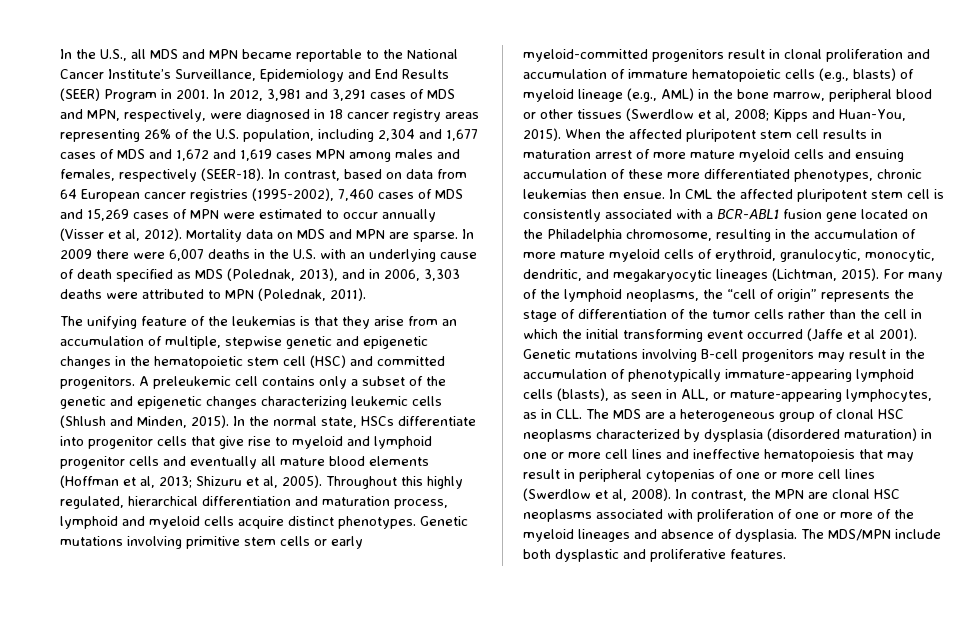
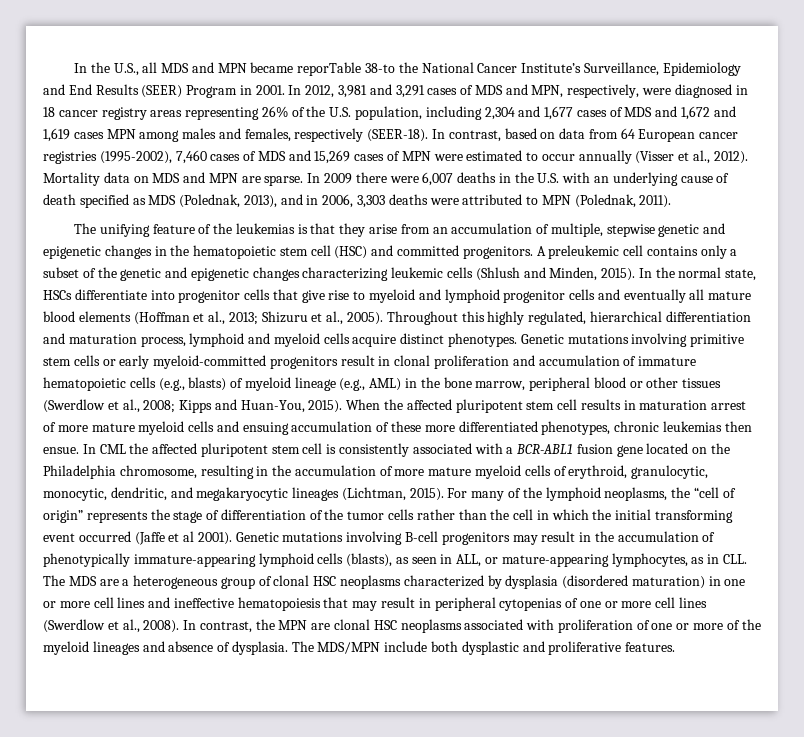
- In the U.S., all MDS and MPN became reportable to the National Cancer Institute’s Surveillance, Epidemiology and End Results (SEER) Program in 2001.
+ In the U.S., all MDS and MPN became reporTable 38-to the National Cancer Institute’s Surveillance, Epidemiology and End Results (SEER) Program in 2001.
- In contrast, based on data from 64 European cancer registries (1995-2002), 7,460 cases of MDS and 15,269 cases of MPN were estimated to occur annually (Visser et al, 2012).
+ In contrast, based on data from 64 European cancer registries (1995-2002), 7,460 cases of MDS and 15,269 cases of MPN were estimated to occur annually (Visser et al., 2012).
- In the normal state, HSCs differentiate into progenitor cells that give rise to myeloid and lymphoid progenitor cells and eventually all mature blood elements (Hoffman et al, 2013; Shizuru et al, 2005).
+ In the normal state, HSCs differentiate into progenitor cells that give rise to myeloid and lymphoid progenitor cells and eventually all mature blood elements (Hoffman et al., 2013; Shizuru et al., 2005).
- Genetic mutations involving primitive stem cells or early myeloid-committed progenitors result in clonal proliferation and accumulation of immature hematopoietic cells (e.g., blasts) of myeloid lineage (e.g., AML) in the bone marrow, peripheral blood or other tissues (Swerdlow et al, 2008; Kipps and Huan-You, 2015).
+ Genetic mutations involving primitive stem cells or early myeloid-committed progenitors result in clonal proliferation and accumulation of immature hematopoietic cells (e.g., blasts) of myeloid lineage (e.g., AML) in the bone marrow, peripheral blood or other tissues (Swerdlow et al., 2008; Kipps and Huan-You, 2015).
- Genetic mutations involving B-cell progenitors may result in the accumulation of phenotypically immature-appearing lymphoid cells (blasts), as seen in ALL, or mature-appearing lymphocytes, as in CLL. The MDS are a heterogeneous group of clonal HSC neoplasms characterized by dysplasia (disordered maturation) in one or more cell lines and ineffective hematopoiesis that may result in peripheral cytopenias of one or more cell lines (Swerdlow et al, 2008).
+ Genetic mutations involving B-cell progenitors may result in the accumulation of phenotypically immature-appearing lymphoid cells (blasts), as seen in ALL, or mature-appearing lymphocytes, as in CLL. The MDS are a heterogeneous group of clonal HSC neoplasms characterized by dysplasia (disordered maturation) in one or more cell lines and ineffective hematopoiesis that may result in peripheral cytopenias of one or more cell lines (Swerdlow et al., 2008).

